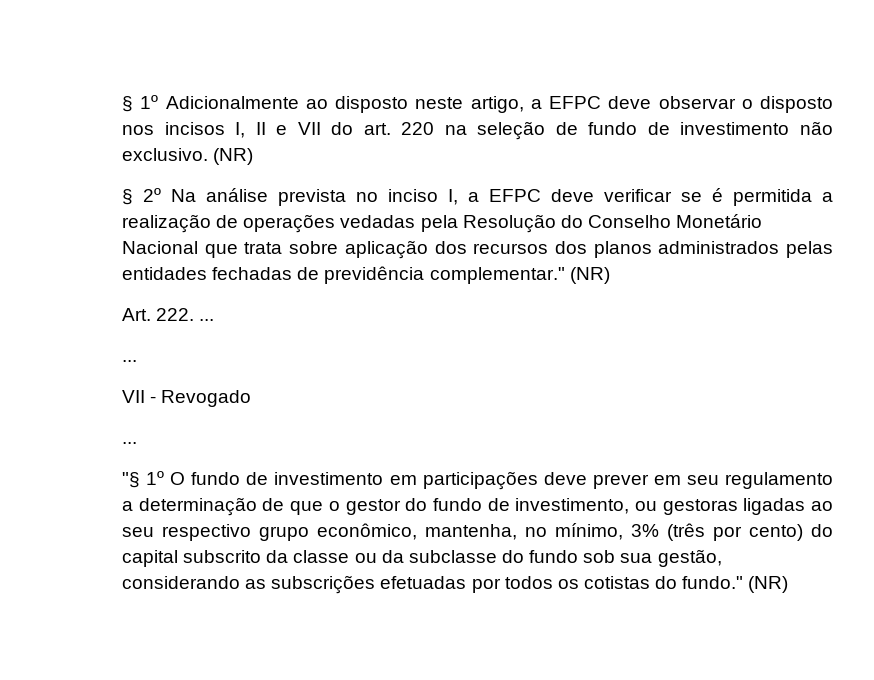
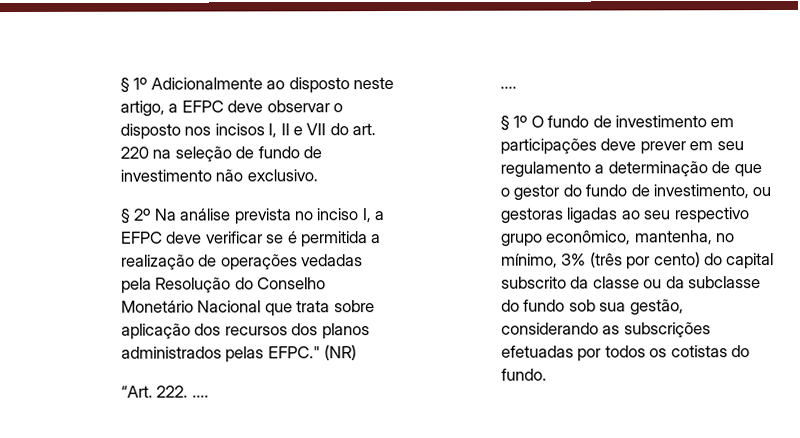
- § 1º Adicionalmente ao disposto neste artigo, a EFPC deve observar o disposto nos incisos I, II e VII do art. 220 na seleção de fundo de investimento não exclusivo. (NR)
+ § 1º Adicionalmente ao disposto neste artigo, a EFPC deve observar o disposto nos incisos I, II e VII do art. 220 na seleção de fundo de investimento não exclusivo.
- § 2º Na análise prevista no inciso I, a EFPC deve verificar se é permitida a realização de operações vedadas pela Resolução do Conselho Monetário Nacional que trata sobre aplicação dos recursos dos planos administrados pelas entidades fechadas de previdência complementar." (NR)
- Art. 222. ...
- ...
- VII - Revogado
- ...
- "§ 1º O fundo de investimento em participações deve prever em seu regulamento a determinação de que o gestor do fundo de investimento, ou gestoras ligadas ao seu respectivo grupo econômico, mantenha, no mínimo, 3% (três por cento) do capital subscrito da classe ou da subclasse do fundo sob sua gestão, considerando as subscrições efetuadas por todos os cotistas do fundo." (NR)
+ § 2º Na análise prevista no inciso I, a EFPC deve verificar se é permitida a realização de operações vedadas pela Resolução do Conselho Monetário Nacional que trata sobre aplicação dos recursos dos planos administrados pelas EFPC." (NR)
+ “Art. 222. ....
+ ....
+ § 1º O fundo de investimento em participações deve prever em seu regulamento a determinação de que o gestor do fundo de investimento, ou gestoras ligadas ao seu respectivo grupo econômico, mantenha, no mínimo, 3% (três por cento) do capital subscrito da classe ou da subclasse do fundo sob sua gestão, considerando as subscrições efetuadas por todos os cotistas do fundo.

